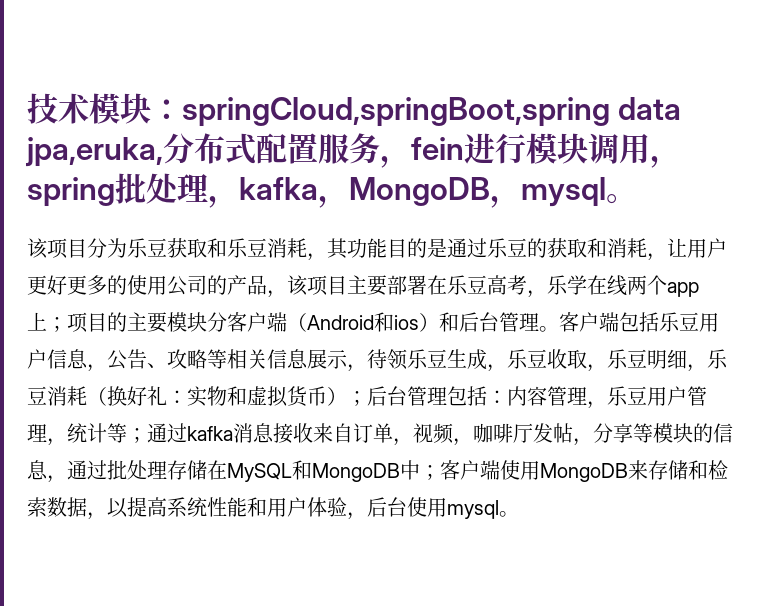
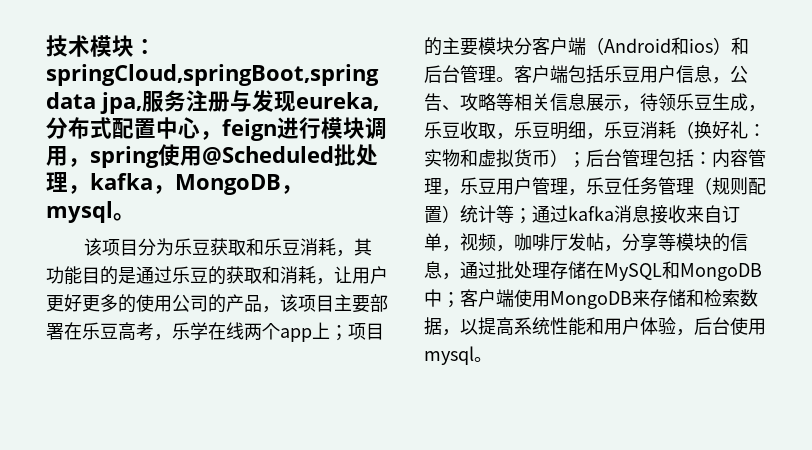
- 技术模块：springCloud,springBoot,spring data jpa,eruka,分布式配置服务，fein进行模块调用，spring批处理，kafka，MongoDB，mysql。
+ 技术模块：springCloud,springBoot,spring data jpa,服务注册与发现eureka,分布式配置中心，feign进行模块调用，spring使用@Scheduled批处理，kafka，MongoDB，mysql。
- 内容管理，乐豆用户管理，统计等；
+ 内容管理，乐豆用户管理，乐豆任务管理（规则配置）统计等；

